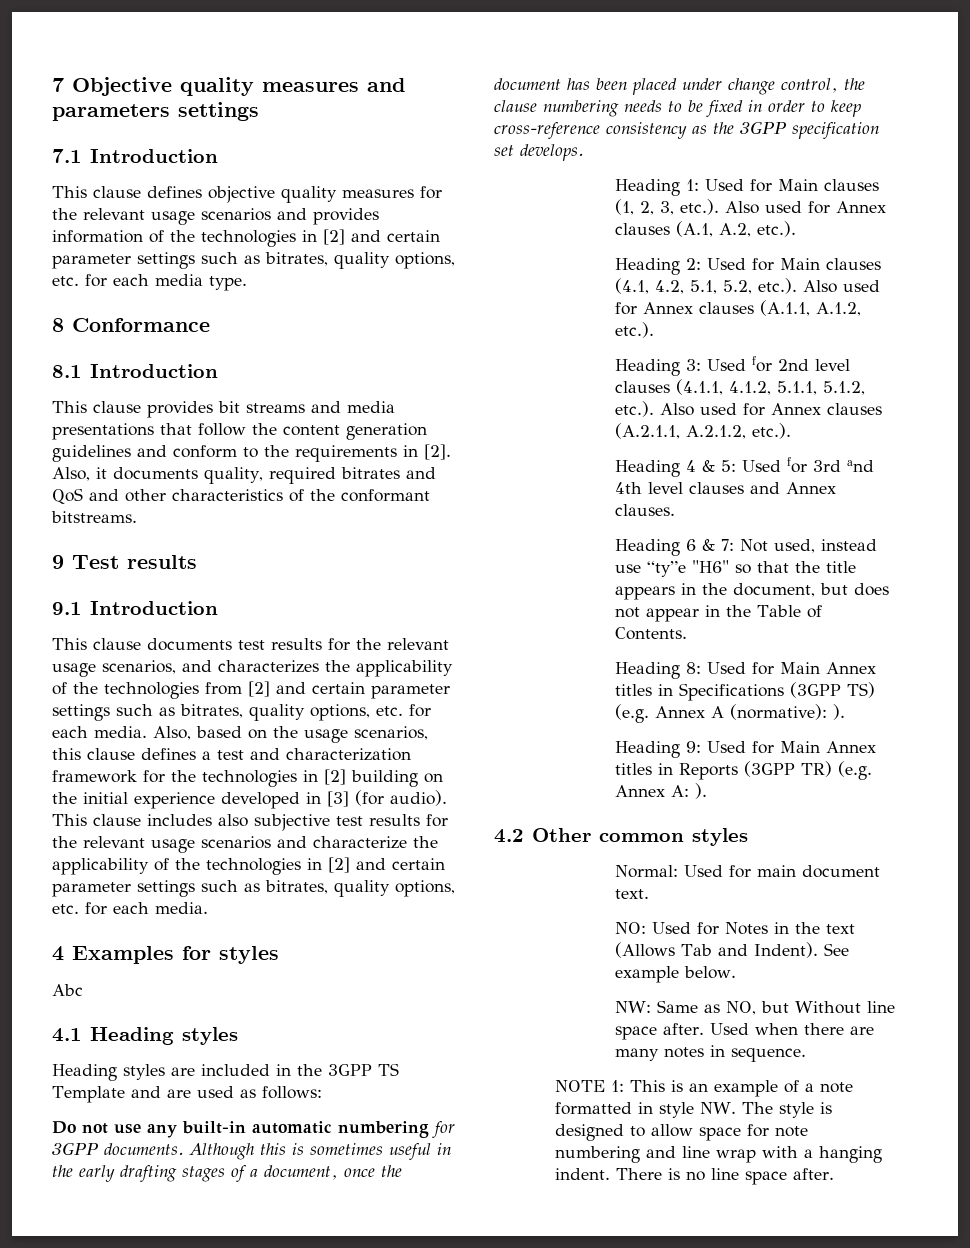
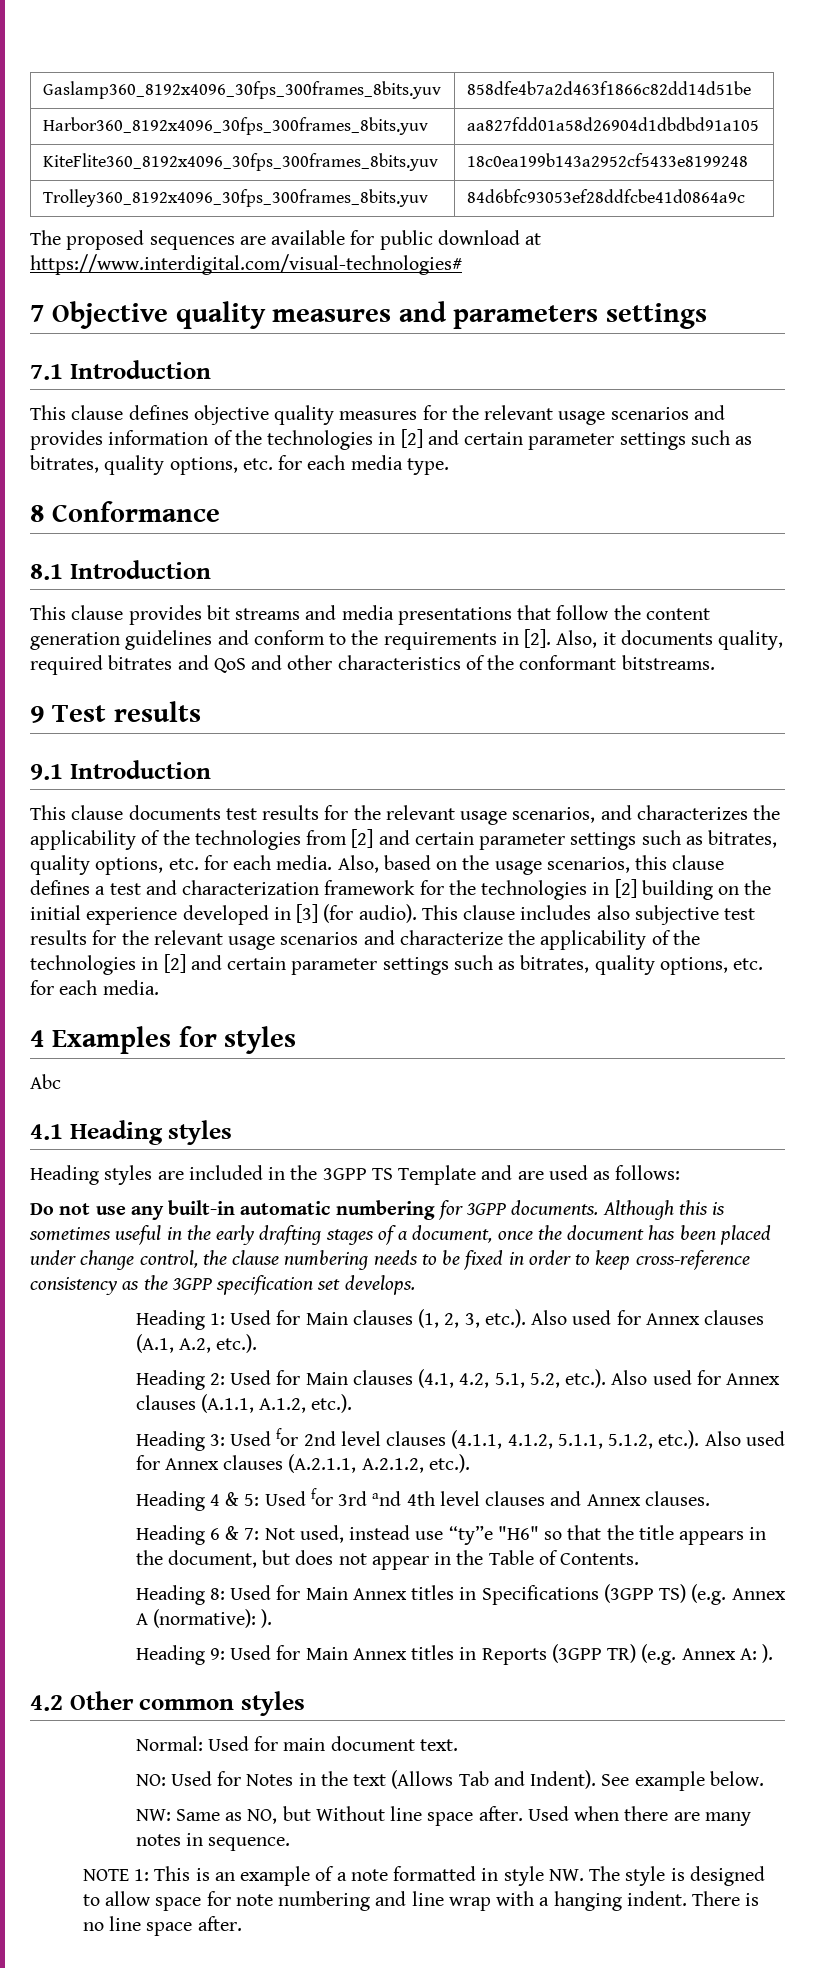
+ Gaslamp360_8192x4096_30fps_300frames_8bits.yuv | 858dfe4b7a2d463f1866c82dd14d51be
+ Harbor360_8192x4096_30fps_300frames_8bits.yuv | aa827fdd01a58d26904d1dbdbd91a105
+ KiteFlite360_8192x4096_30fps_300frames_8bits.yuv | 18c0ea199b143a2952cf5433e8199248
+ Trolley360_8192x4096_30fps_300frames_8bits.yuv | 84d6bfc93053ef28ddfcbe41d0864a9c
+ The proposed sequences are available for public download at https://www.interdigital.com/visual-technologies#

